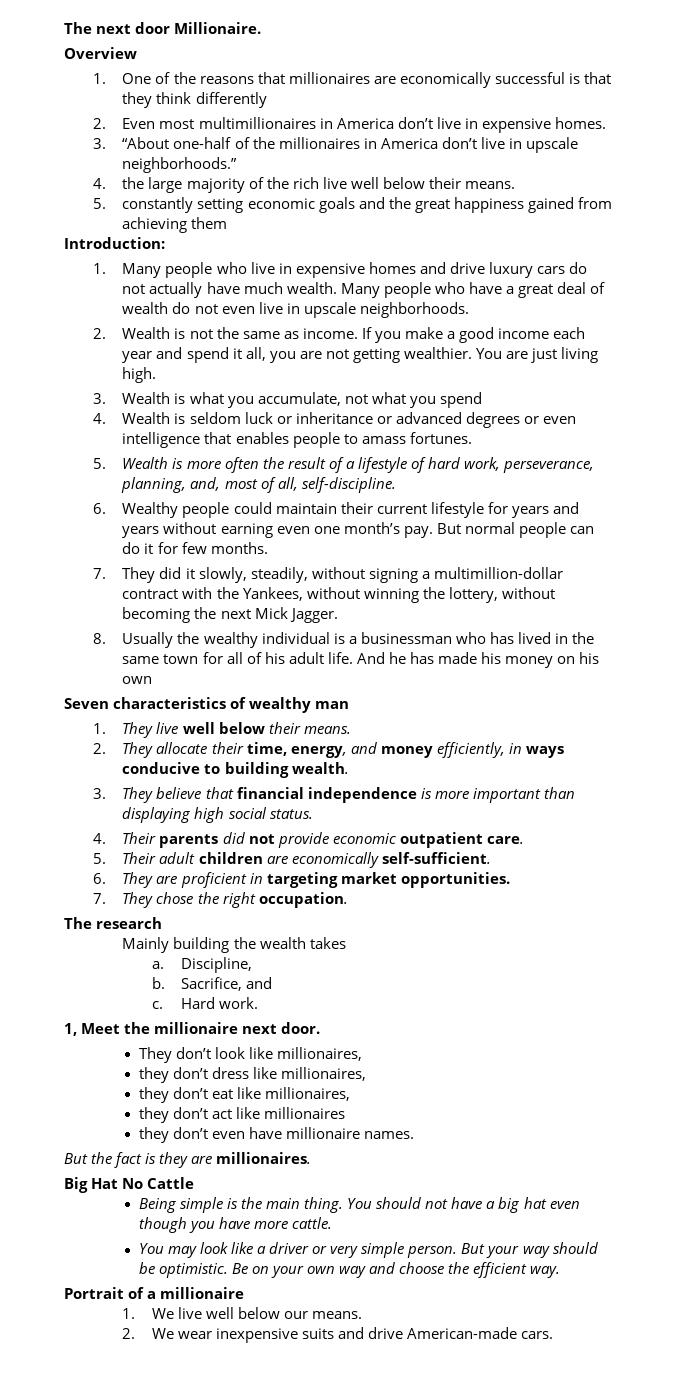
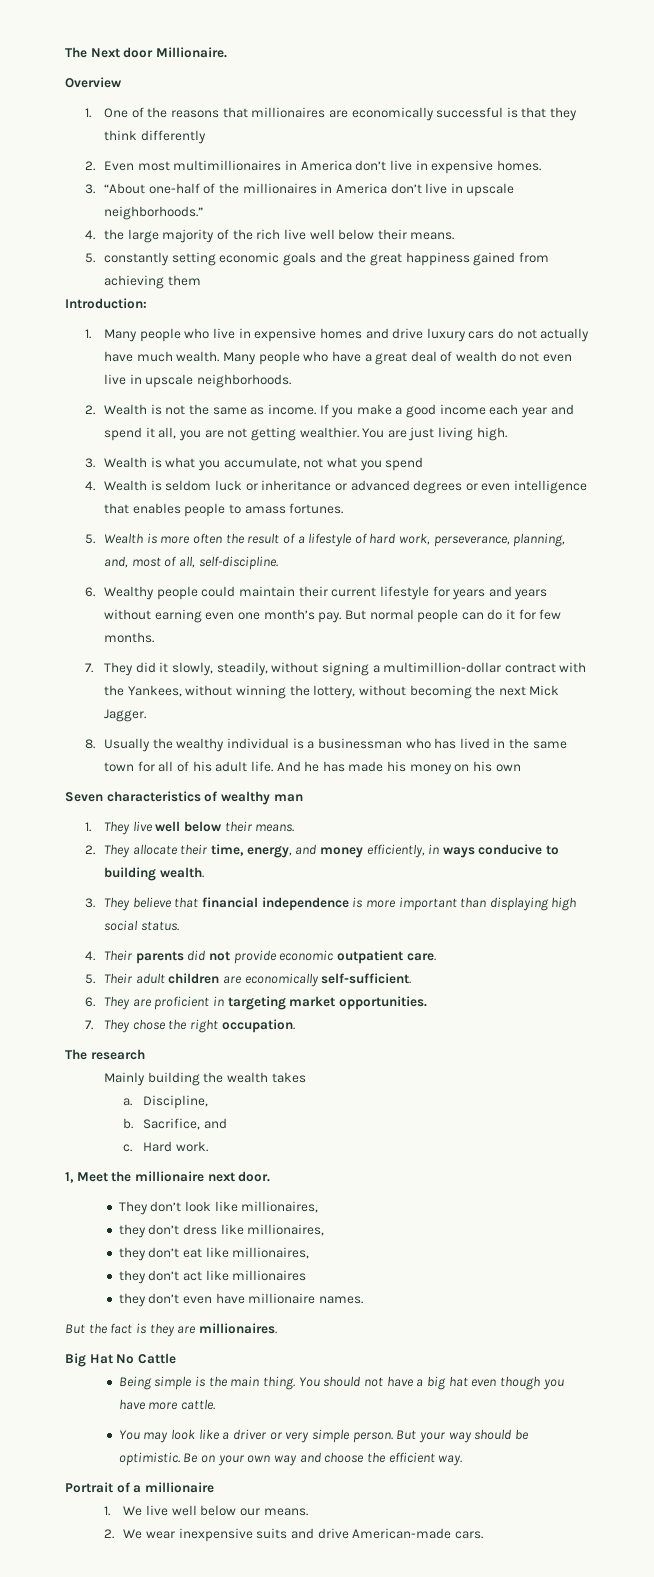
- The next door Millionaire.
+ The Next door Millionaire.

